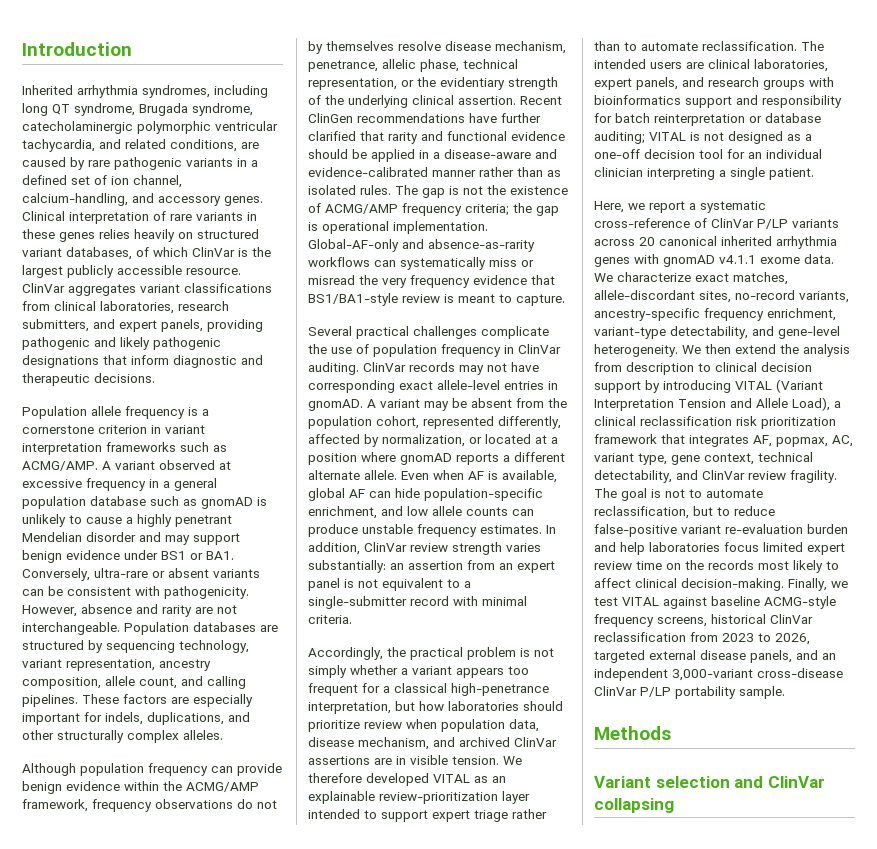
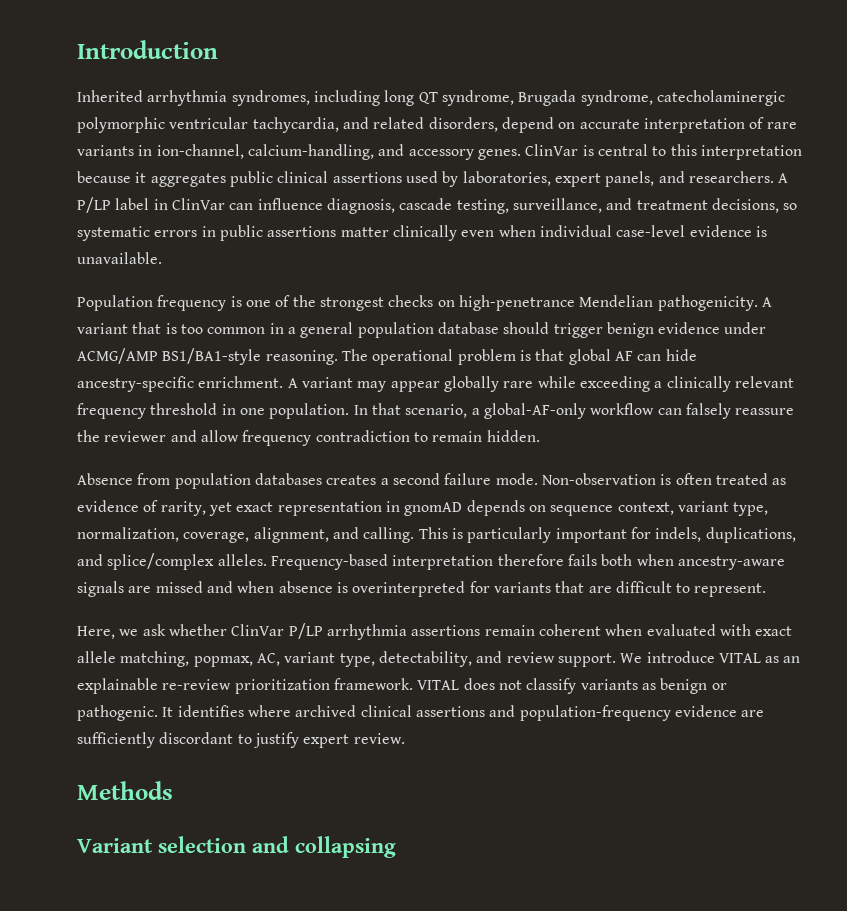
- Inherited arrhythmia syndromes, including long QT syndrome, Brugada syndrome, catecholaminergic polymorphic ventricular tachycardia, and related conditions, are caused by rare pathogenic variants in a defined set of ion channel, calcium-handling, and accessory genes. Clinical interpretation of rare variants in these genes relies heavily on structured variant databases, of which ClinVar is the largest publicly accessible resource. ClinVar aggregates variant classifications from clinical laboratories, research submitters, and expert panels, providing pathogenic and likely pathogenic designations that inform diagnostic and therapeutic decisions.
- Population allele frequency is a cornerstone criterion in variant interpretation frameworks such as ACMG/AMP. A variant observed at excessive frequency in a general population database such as gnomAD is unlikely to cause a highly penetrant Mendelian disorder and may support benign evidence under BS1 or BA1. Conversely, ultra-rare or absent variants can be consistent with pathogenicity. However, absence and rarity are not interchangeable. Population databases are structured by sequencing technology, variant representation, ancestry composition, allele count, and calling pipelines. These factors are especially important for indels, duplications, and other structurally complex alleles.
- Although population frequency can provide benign evidence within the ACMG/AMP framework, frequency observations do not by themselves resolve disease mechanism, penetrance, allelic phase, technical representation, or the evidentiary strength of the underlying clinical assertion. Recent ClinGen recommendations have further clarified that rarity and functional evidence should be applied in a disease-aware and evidence-calibrated manner rather than as isolated rules. The gap is not the existence of ACMG/AMP frequency criteria; the gap is operational implementation. Global-AF-only and absence-as-rarity workflows can systematically miss or misread the very frequency evidence that BS1/BA1-style review is meant to capture.
- Several practical challenges complicate the use of population frequency in ClinVar auditing. ClinVar records may not have corresponding exact allele-level entries in gnomAD. A variant may be absent from the population cohort, represented differently, affected by normalization, or located at a position where gnomAD reports a different alternate allele. Even when AF is available, global AF can hide population-specific enrichment, and low allele counts can produce unstable frequency estimates. In addition, ClinVar review strength varies substantially: an assertion from an expert panel is not equivalent to a single-submitter record with minimal criteria.
- Accordingly, the practical problem is not simply whether a variant appears too frequent for a classical high-penetrance interpretation, but how laboratories should prioritize review when population data, disease mechanism, and archived ClinVar assertions are in visible tension. We therefore developed VITAL as an explainable review-prioritization layer intended to support expert triage rather than to automate reclassification. The intended users are clinical laboratories, expert panels, and research groups with bioinformatics support and responsibility for batch reinterpretation or database auditing; VITAL is not designed as a one-off decision tool for an individual clinician interpreting a single patient.
- Here, we report a systematic cross-reference of ClinVar P/LP variants across 20 canonical inherited arrhythmia genes with gnomAD v4.1.1 exome data. We characterize exact matches, allele-discordant sites, no-record variants, ancestry-specific frequency enrichment, variant-type detectability, and gene-level heterogeneity. We then extend the analysis from description to clinical decision support by introducing VITAL (Variant Interpretation Tension and Allele Load), a clinical reclassification risk prioritization framework that integrates AF, popmax, AC, variant type, gene context, technical detectability, and ClinVar review fragility. The goal is not to automate reclassification, but to reduce false-positive variant re-evaluation burden and help laboratories focus limited expert review time on the records most likely to affect clinical decision-making. Finally, we test VITAL against baseline ACMG-style frequency screens, historical ClinVar reclassification from 2023 to 2026, targeted external disease panels, and an independent 3,000-variant cross-disease ClinVar P/LP portability sample.
+ Inherited arrhythmia syndromes, including long QT syndrome, Brugada syndrome, catecholaminergic polymorphic ventricular tachycardia, and related disorders, depend on accurate interpretation of rare variants in ion-channel, calcium-handling, and accessory genes. ClinVar is central to this interpretation because it aggregates public clinical assertions used by laboratories, expert panels, and researchers. A P/LP label in ClinVar can influence diagnosis, cascade testing, surveillance, and treatment decisions, so systematic errors in public assertions matter clinically even when individual case-level evidence is unavailable.
+ Population frequency is one of the strongest checks on high-penetrance Mendelian pathogenicity. A variant that is too common in a general population database should trigger benign evidence under ACMG/AMP BS1/BA1-style reasoning. The operational problem is that global AF can hide ancestry-specific enrichment. A variant may appear globally rare while exceeding a clinically relevant frequency threshold in one population. In that scenario, a global-AF-only workflow can falsely reassure the reviewer and allow frequency contradiction to remain hidden.
+ Absence from population databases creates a second failure mode. Non-observation is often treated as evidence of rarity, yet exact representation in gnomAD depends on sequence context, variant type, normalization, coverage, alignment, and calling. This is particularly important for indels, duplications, and splice/complex alleles. Frequency-based interpretation therefore fails both when ancestry-aware signals are missed and when absence is overinterpreted for variants that are difficult to represent.
+ Here, we ask whether ClinVar P/LP arrhythmia assertions remain coherent when evaluated with exact allele matching, popmax, AC, variant type, detectability, and review support. We introduce VITAL as an explainable re-review prioritization framework. VITAL does not classify variants as benign or pathogenic. It identifies where archived clinical assertions and population-frequency evidence are sufficiently discordant to justify expert review.
- Variant selection and ClinVar collapsing
+ Variant selection and collapsing

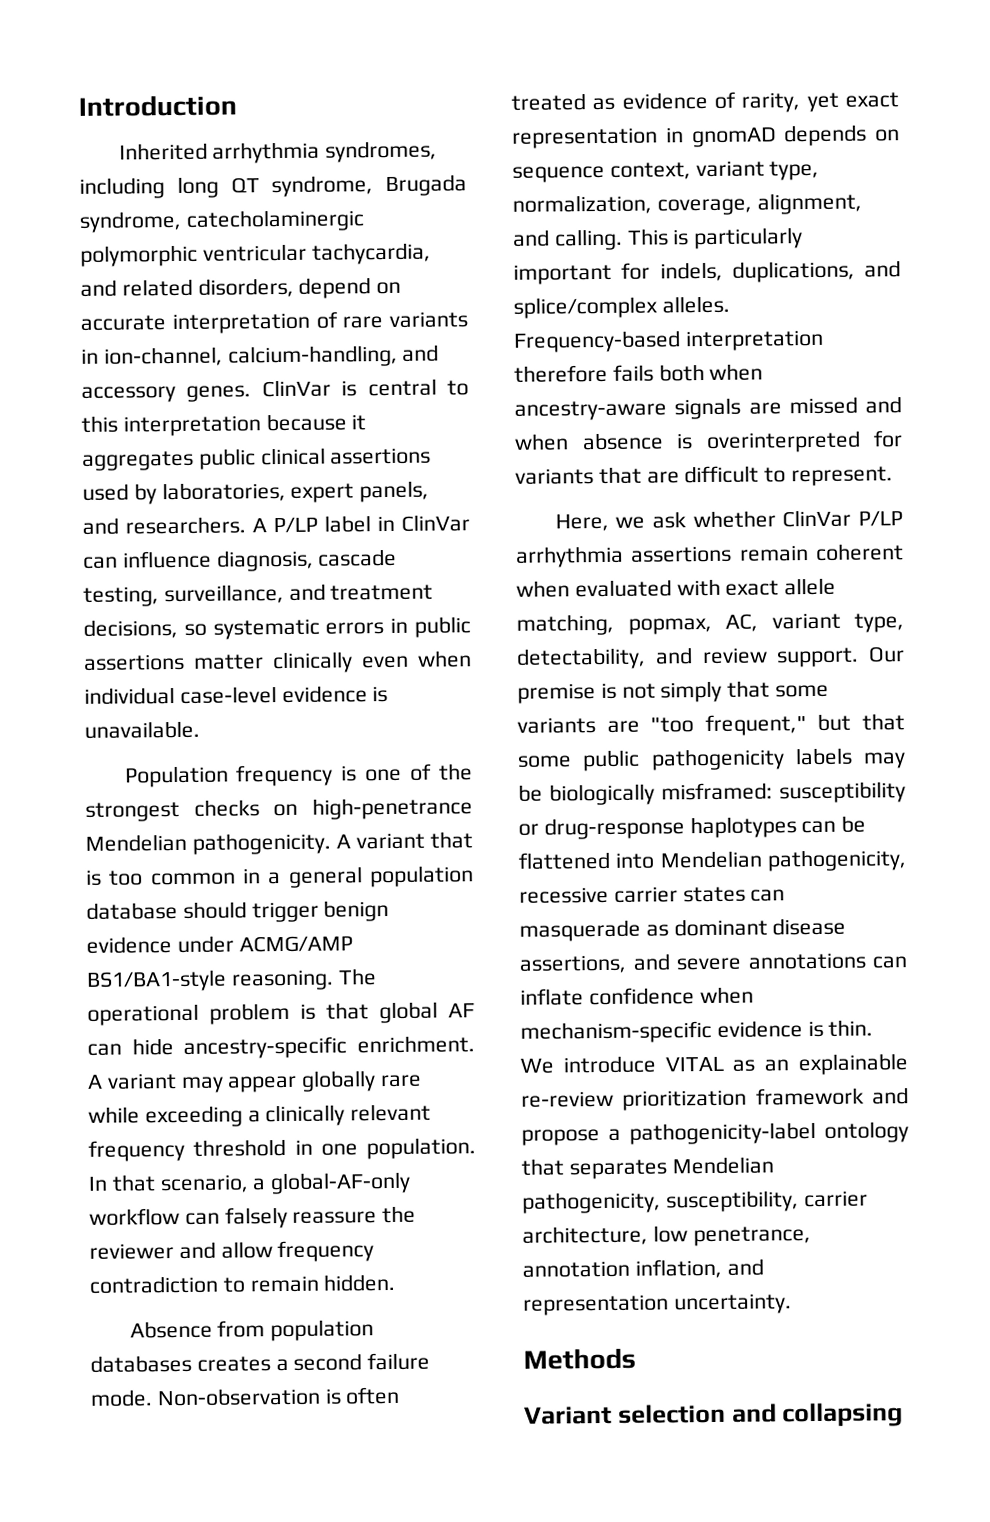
+ Our premise is not simply that some variants are "too frequent," but that some public pathogenicity labels may be biologically misframed: susceptibility or drug-response haplotypes can be flattened into Mendelian pathogenicity, recessive carrier states can masquerade as dominant disease assertions, and severe annotations can inflate confidence when mechanism-specific evidence is thin.
- We introduce VITAL as an explainable re-review prioritization framework. VITAL does not classify variants as benign or pathogenic. It identifies where archived clinical assertions and population-frequency evidence are sufficiently discordant to justify expert review.
+ We introduce VITAL as an explainable re-review prioritization framework and propose a pathogenicity-label ontology that separates Mendelian pathogenicity, susceptibility, carrier architecture, low penetrance, annotation inflation, and representation uncertainty.

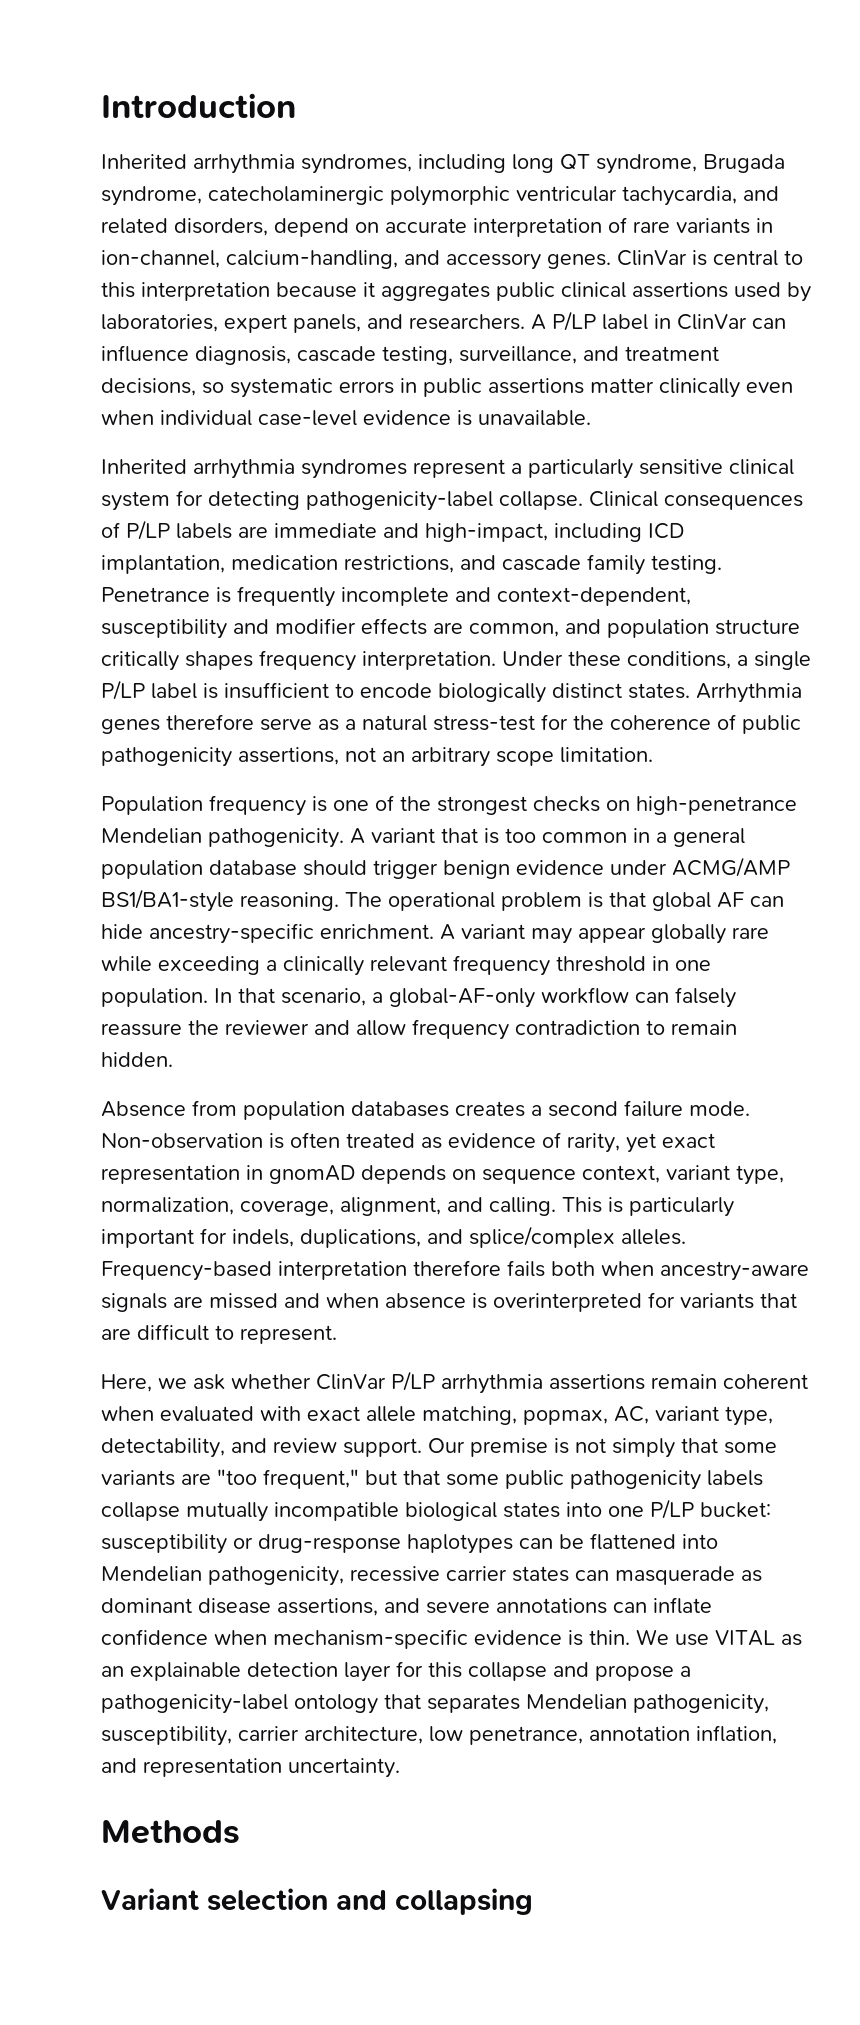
+ Inherited arrhythmia syndromes represent a particularly sensitive clinical system for detecting pathogenicity-label collapse. Clinical consequences of P/LP labels are immediate and high-impact, including ICD implantation, medication restrictions, and cascade family testing. Penetrance is frequently incomplete and context-dependent, susceptibility and modifier effects are common, and population structure critically shapes frequency interpretation. Under these conditions, a single P/LP label is insufficient to encode biologically distinct states. Arrhythmia genes therefore serve as a natural stress-test for the coherence of public pathogenicity assertions, not an arbitrary scope limitation.
- Our premise is not simply that some variants are "too frequent," but that some public pathogenicity labels may be biologically misframed: susceptibility or drug-response haplotypes can be flattened into Mendelian pathogenicity, recessive carrier states can masquerade as dominant disease assertions, and severe annotations can inflate confidence when mechanism-specific evidence is thin.
+ Our premise is not simply that some variants are "too frequent," but that some public pathogenicity labels collapse mutually incompatible biological states into one P/LP bucket: susceptibility or drug-response haplotypes can be flattened into Mendelian pathogenicity, recessive carrier states can masquerade as dominant disease assertions, and severe annotations can inflate confidence when mechanism-specific evidence is thin.
- We introduce VITAL as an explainable re-review prioritization framework and propose a pathogenicity-label ontology that separates Mendelian pathogenicity, susceptibility, carrier architecture, low penetrance, annotation inflation, and representation uncertainty.
+ We use VITAL as an explainable detection layer for this collapse and propose a pathogenicity-label ontology that separates Mendelian pathogenicity, susceptibility, carrier architecture, low penetrance, annotation inflation, and representation uncertainty.

